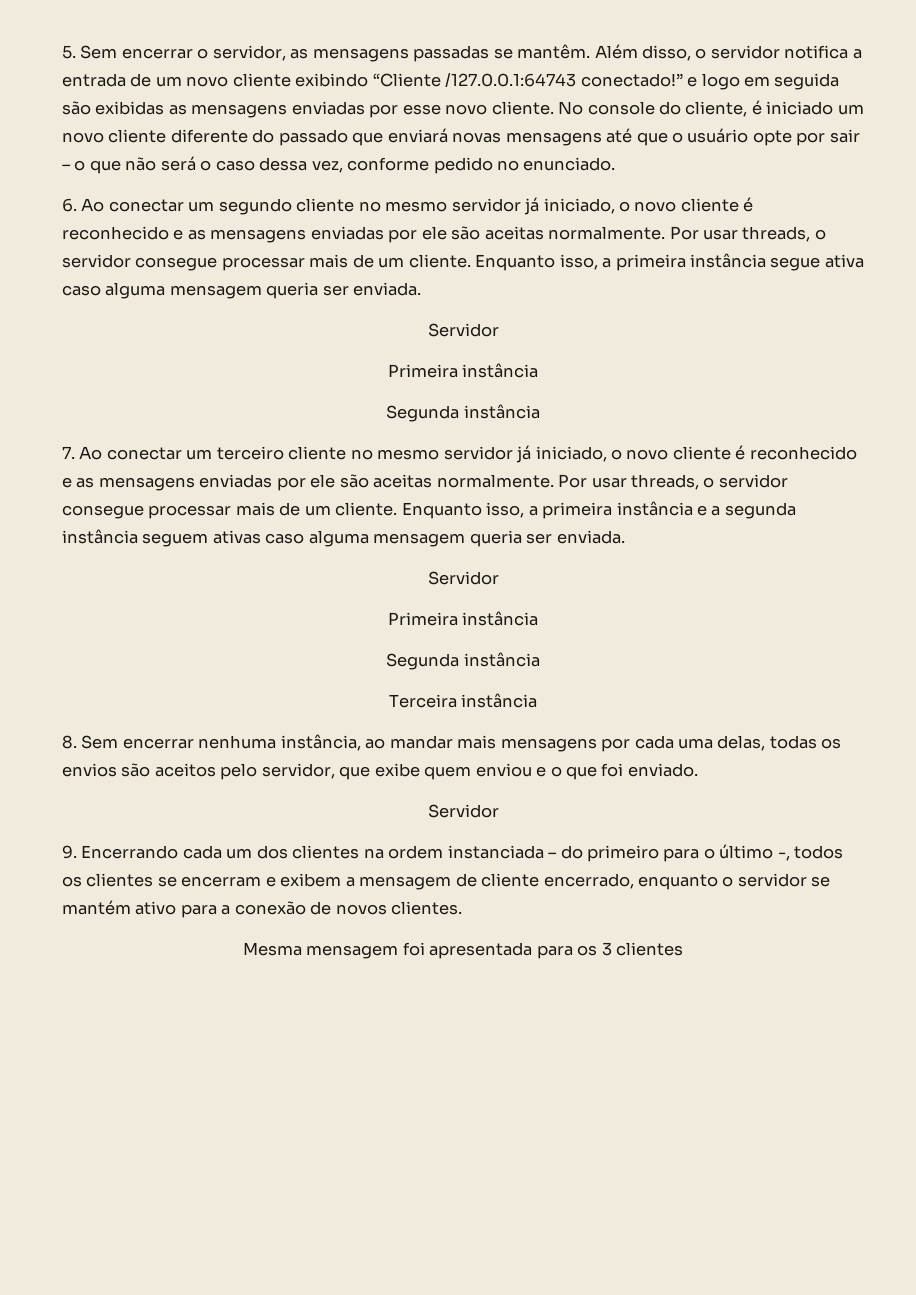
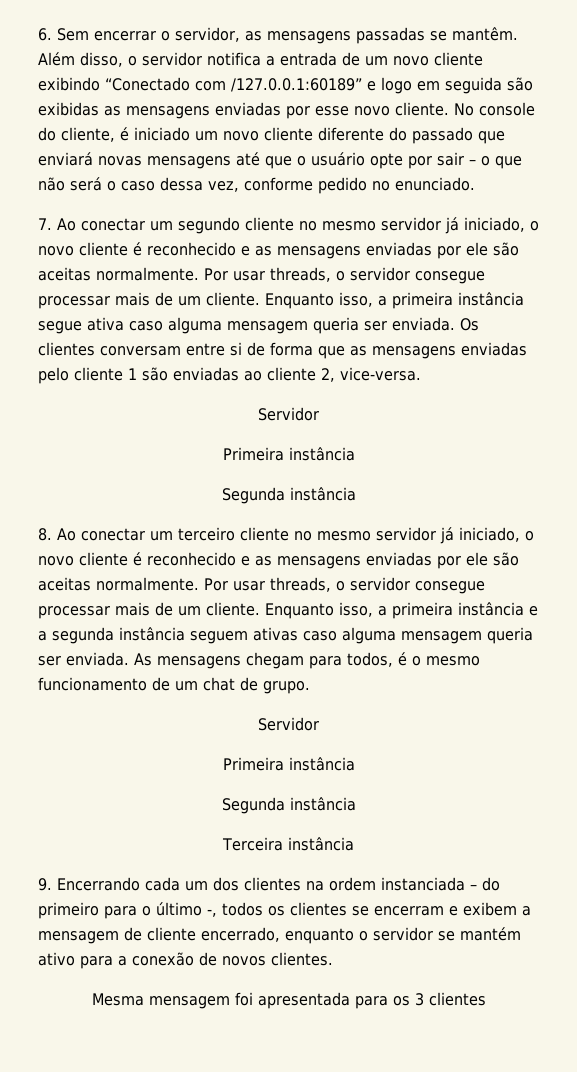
- 5. Sem encerrar o servidor, as mensagens passadas se mantêm.
+ 6. Sem encerrar o servidor, as mensagens passadas se mantêm.
- Além disso, o servidor notifica a entrada de um novo cliente exibindo “Cliente /127.0.0.1:64743 conectado!” e logo em seguida são exibidas as mensagens enviadas por esse novo cliente.
+ Além disso, o servidor notifica a entrada de um novo cliente exibindo “Conectado com /127.0.0.1:60189” e logo em seguida são exibidas as mensagens enviadas por esse novo cliente.
- 6. Ao conectar um segundo cliente no mesmo servidor já iniciado, o novo cliente é reconhecido e as mensagens enviadas por ele são aceitas normalmente.
+ 7. Ao conectar um segundo cliente no mesmo servidor já iniciado, o novo cliente é reconhecido e as mensagens enviadas por ele são aceitas normalmente.
- Enquanto isso, a primeira instância segue ativa caso alguma mensagem queria ser enviada.
+ Enquanto isso, a primeira instância segue ativa caso alguma mensagem queria ser enviada. Os clientes conversam entre si de forma que as mensagens enviadas pelo cliente 1 são enviadas ao cliente 2, vice-versa.
  Servidor
  Primeira instância
  Segunda instância
- 7. Ao conectar um terceiro cliente no mesmo servidor já iniciado, o novo cliente é reconhecido e as mensagens enviadas por ele são aceitas normalmente.
+ 8. Ao conectar um terceiro cliente no mesmo servidor já iniciado, o novo cliente é reconhecido e as mensagens enviadas por ele são aceitas normalmente.
+ As mensagens chegam para todos, é o mesmo funcionamento de um chat de grupo.
- 8. Sem encerrar nenhuma instância, ao mandar mais mensagens por cada uma delas, todas os envios são aceitos pelo servidor, que exibe quem enviou e o que foi enviado.
- Servidor

